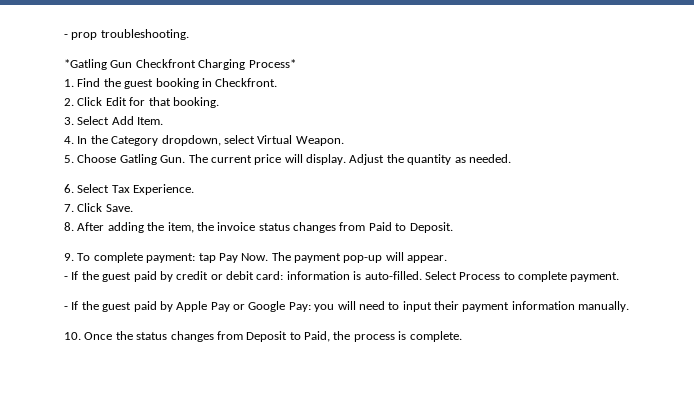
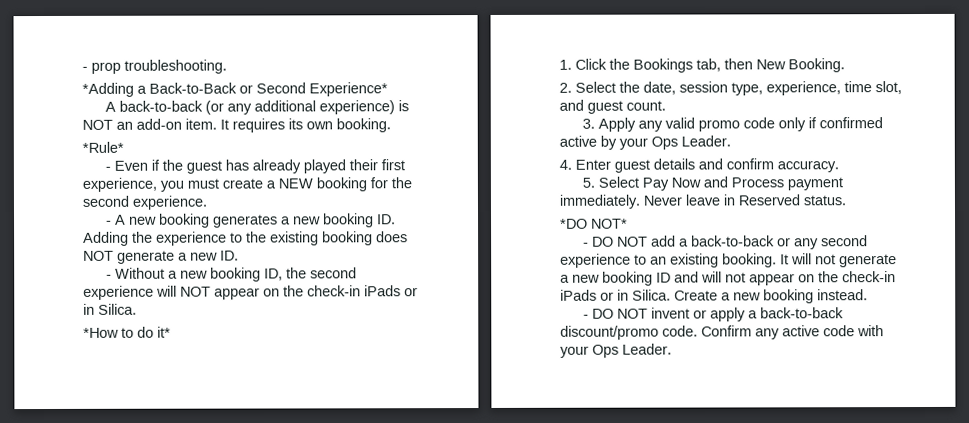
- *Gatling Gun Checkfront Charging Process*
- 1. Find the guest booking in Checkfront.
- 2. Click Edit for that booking.
- 3. Select Add Item.
- 4. In the Category dropdown, select Virtual Weapon.
- 5. Choose Gatling Gun. The current price will display. Adjust the quantity as needed.
- 6. Select Tax Experience.
- 7. Click Save.
- 8. After adding the item, the invoice status changes from Paid to Deposit.
- 9. To complete payment: tap Pay Now. The payment pop-up will appear.
- - If the guest paid by credit or debit card: information is auto-filled. Select Process to complete payment.
- - If the guest paid by Apple Pay or Google Pay: you will need to input their payment information manually.
- 10. Once the status changes from Deposit to Paid, the process is complete.
+ *Adding a Back-to-Back or Second Experience*
+ A back-to-back (or any additional experience) is NOT an add-on item. It requires its own booking.
+ *Rule*
+ - Even if the guest has already played their first experience, you must create a NEW booking for the second experience.
+ - A new booking generates a new booking ID. Adding the experience to the existing booking does NOT generate a new ID.
+ - Without a new booking ID, the second experience will NOT appear on the check-in iPads or in Silica.
+ *How to do it*
+ 1. Click the Bookings tab, then New Booking.
+ 2. Select the date, session type, experience, time slot, and guest count.
+ 3. Apply any valid promo code only if confirmed active by your Ops Leader.
+ 4. Enter guest details and confirm accuracy.
+ 5. Select Pay Now and Process payment immediately. Never leave in Reserved status.
+ *DO NOT*
+ - DO NOT add a back-to-back or any second experience to an existing booking. It will not generate a new booking ID and will not appear on the check-in iPads or in Silica. Create a new booking instead.
+ - DO NOT invent or apply a back-to-back discount/promo code. Confirm any active code with your Ops Leader.

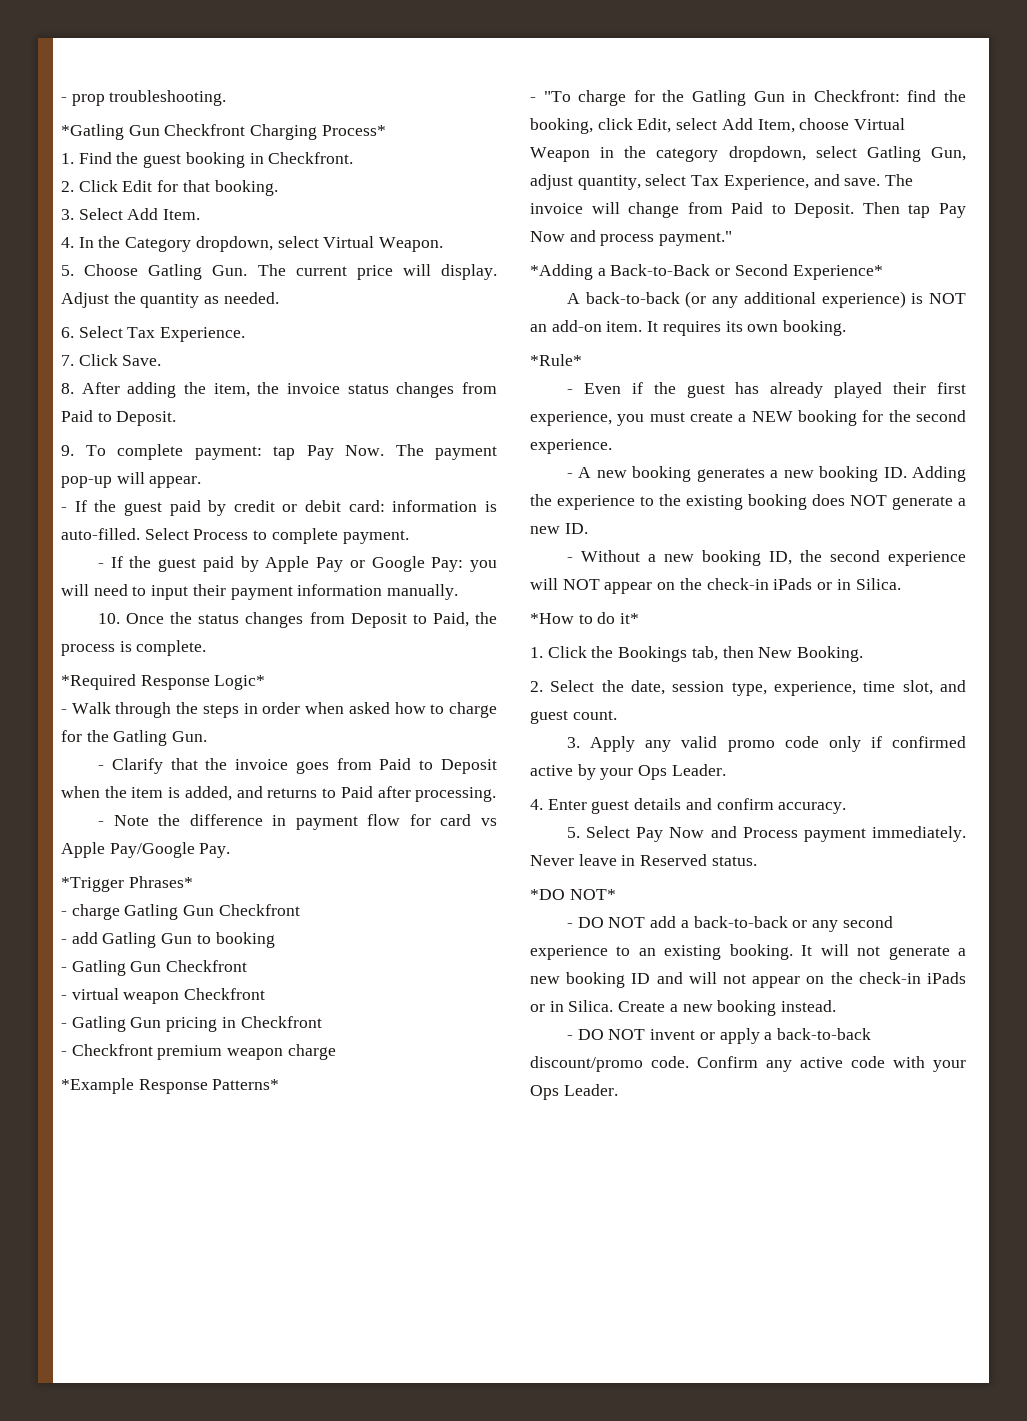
+ *Gatling Gun Checkfront Charging Process*
+ 1. Find the guest booking in Checkfront.
+ 2. Click Edit for that booking.
+ 3. Select Add Item.
+ 4. In the Category dropdown, select Virtual Weapon.
+ 5. Choose Gatling Gun. The current price will display. Adjust the quantity as needed.
+ 6. Select Tax Experience.
+ 7. Click Save.
+ 8. After adding the item, the invoice status changes from Paid to Deposit.
+ 9. To complete payment: tap Pay Now. The payment pop-up will appear.
+ - If the guest paid by credit or debit card: information is auto-filled. Select Process to complete payment.
+ - If the guest paid by Apple Pay or Google Pay: you will need to input their payment information manually.
+ 10. Once the status changes from Deposit to Paid, the process is complete.
+ *Required Response Logic*
+ - Walk through the steps in order when asked how to charge for the Gatling Gun.
+ - Clarify that the invoice goes from Paid to Deposit when the item is added, and returns to Paid after processing.
+ - Note the difference in payment flow for card vs Apple Pay/Google Pay.
+ *Trigger Phrases*
+ - charge Gatling Gun Checkfront
+ - add Gatling Gun to booking
+ - Gatling Gun Checkfront
+ - virtual weapon Checkfront
+ - Gatling Gun pricing in Checkfront
+ - Checkfront premium weapon charge
+ *Example Response Patterns*
+ - "To charge for the Gatling Gun in Checkfront: find the booking, click Edit, select Add Item, choose Virtual Weapon in the category dropdown, select Gatling Gun, adjust quantity, select Tax Experience, and save. The invoice will change from Paid to Deposit. Then tap Pay Now and process payment."

